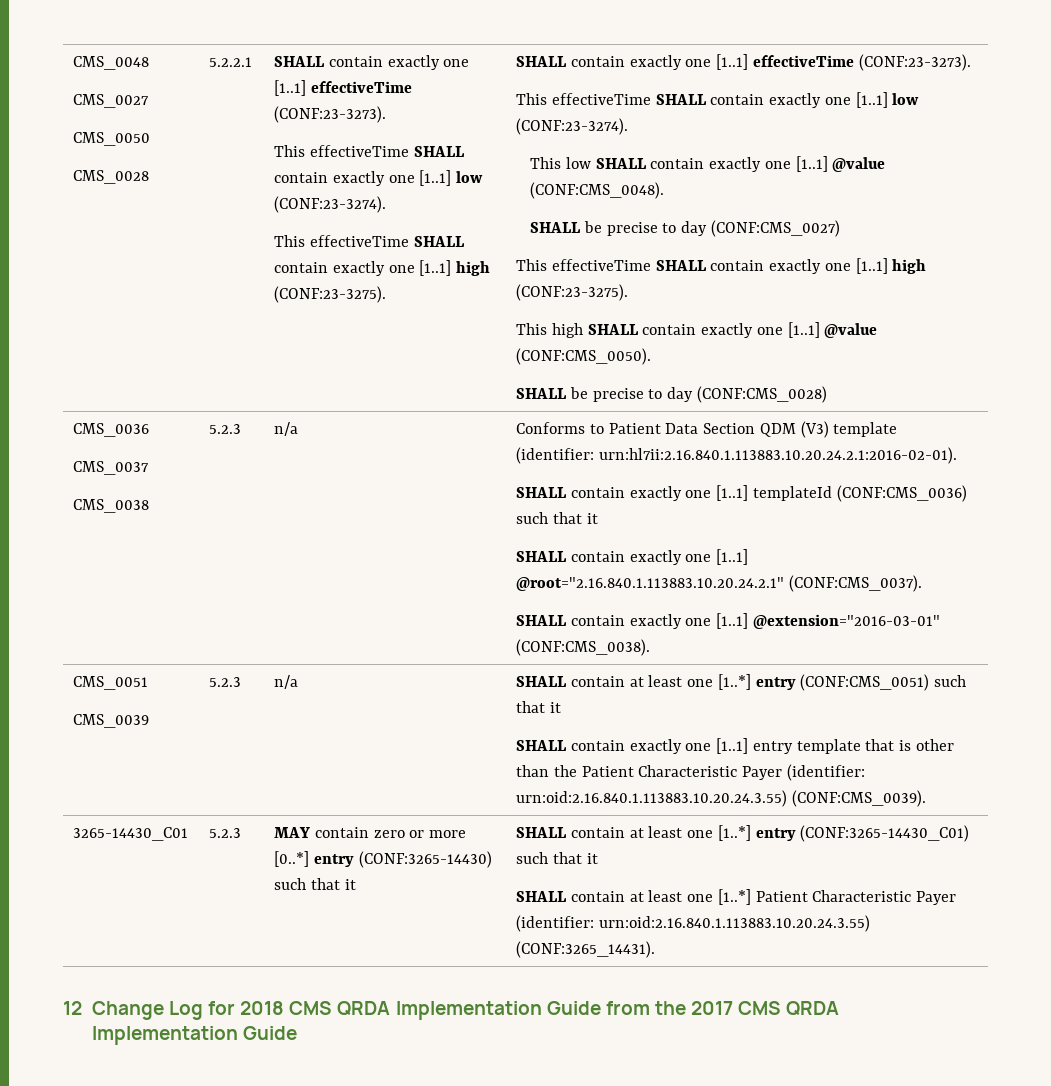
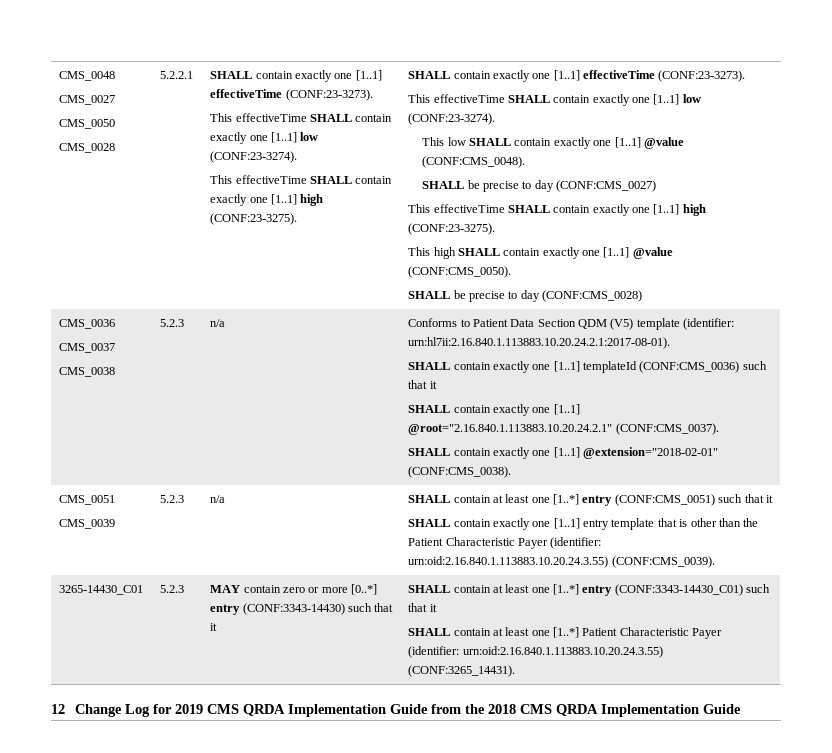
  CMS_0036
  CMS_0037
- CMS_0038 | 5.2.3 | n/a | Conforms to Patient Data Section QDM (V3) template (identifier: urn:hl7ii:2.16.840.1.113883.10.20.24.2.1:2016-02-01).
+ CMS_0038 | 5.2.3 | n/a | Conforms to Patient Data Section QDM (V5) template (identifier: urn:hl7ii:2.16.840.1.113883.10.20.24.2.1:2017-08-01).
  SHALL contain exactly one [1..1] templateId (CONF:CMS_0036) such that it
  SHALL contain exactly one [1..1] @root="2.16.840.1.113883.10.20.24.2.1" (CONF:CMS_0037).
- SHALL contain exactly one [1..1] @extension="2016-03-01" (CONF:CMS_0038).
+ SHALL contain exactly one [1..1] @extension="2018-02-01" (CONF:CMS_0038).
- 3265-14430_C01 | 5.2.3 | MAY contain zero or more [0..*] entry (CONF:3265-14430) such that it | SHALL contain at least one [1..*] entry (CONF:3265-14430_C01) such that it
+ 3265-14430_C01 | 5.2.3 | MAY contain zero or more [0..*] entry (CONF:3343-14430) such that it | SHALL contain at least one [1..*] entry (CONF:3343-14430_C01) such that it
- 12 Change Log for 2018 CMS QRDA Implementation Guide from the 2017 CMS QRDA Implementation Guide
+ 12 Change Log for 2019 CMS QRDA Implementation Guide from the 2018 CMS QRDA Implementation Guide

